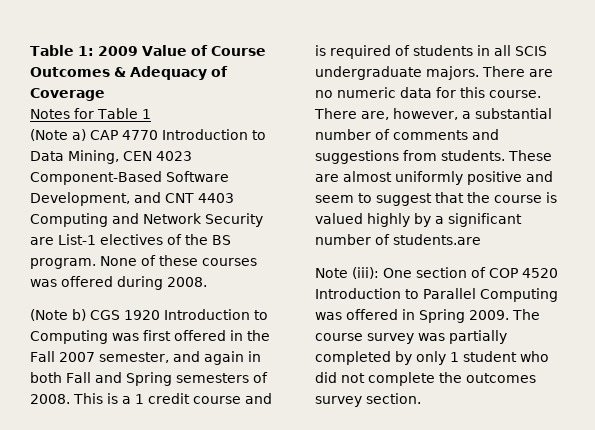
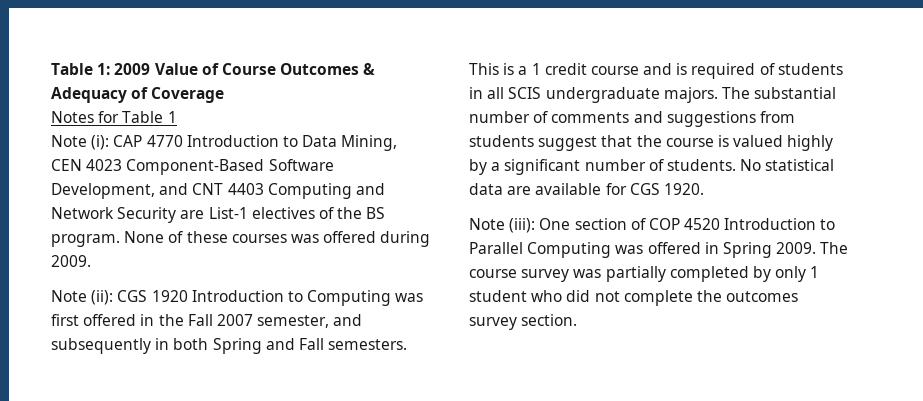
- (Note a) CAP 4770 Introduction to Data Mining, CEN 4023 Component-Based Software Development, and CNT 4403 Computing and Network Security are List-1 electives of the BS program.
+ Note (i): CAP 4770 Introduction to Data Mining, CEN 4023 Component-Based Software Development, and CNT 4403 Computing and Network Security are List-1 electives of the BS program.
- None of these courses was offered during 2008.
- (Note b) CGS 1920 Introduction to Computing was first offered in the Fall 2007 semester, and again in both Fall and Spring semesters of 2008.
+ None of these courses was offered during 2009.
+ Note (ii): CGS 1920 Introduction to Computing was first offered in the Fall 2007 semester, and subsequently in both Spring and Fall semesters.
- There are no numeric data for this course. There are, however, a substantial number of comments and suggestions from students. These are almost uniformly positive and seem to suggest that the course is valued highly by a significant number of students.are
+ The substantial number of comments and suggestions from students suggest that the course is valued highly by a significant number of students. No statistical data are available for CGS 1920.

